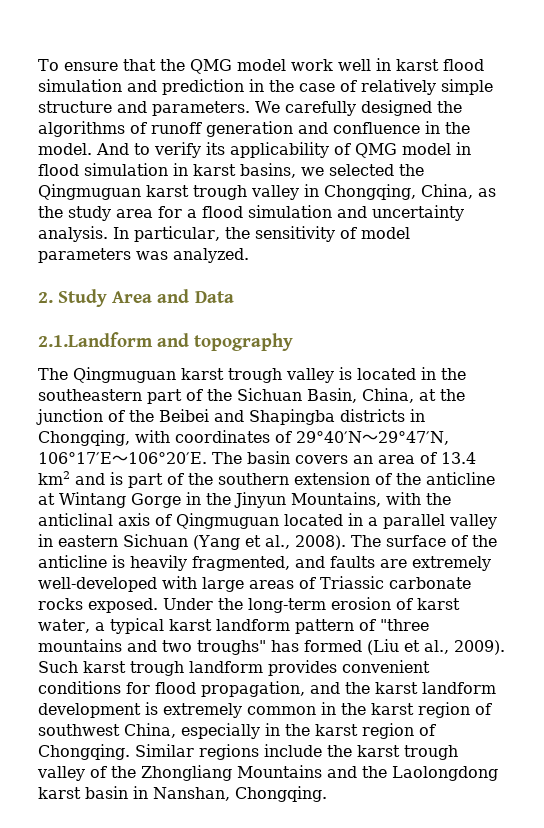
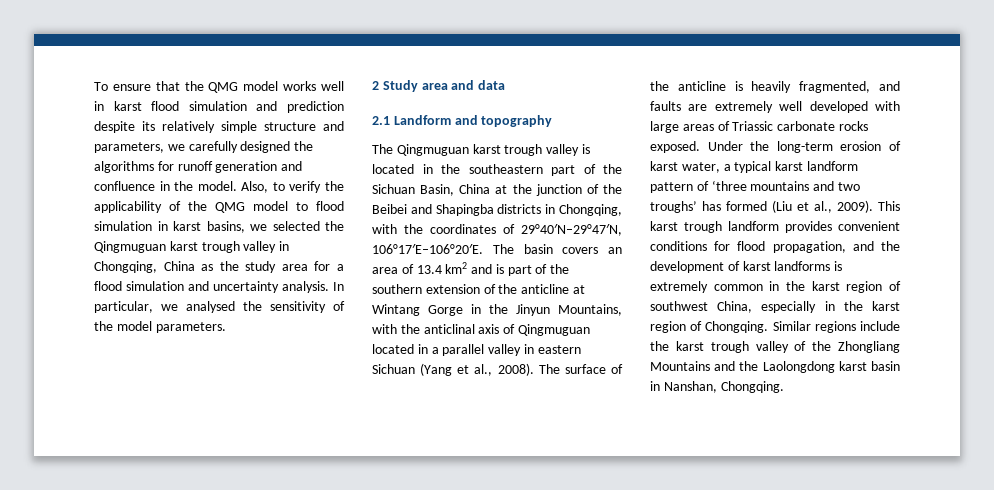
- To ensure that the QMG model work well in karst flood simulation and prediction in the case of relatively simple structure and parameters. We carefully designed the algorithms of runoff generation and confluence in the model.
+ To ensure that the QMG model works well in karst flood simulation and prediction despite its relatively simple structure and parameters, we carefully designed the algorithms for runoff generation and confluence in the model.
- And to verify its applicability of QMG model in flood simulation in karst basins, we selected the Qingmuguan karst trough valley in Chongqing, China, as the study area for a flood simulation and uncertainty analysis.
+ Also, to verify the applicability of the QMG model to flood simulation in karst basins, we selected the Qingmuguan karst trough valley in Chongqing, China as the study area for a flood simulation and uncertainty analysis.
- In particular, the sensitivity of model parameters was analyzed.
- 2. Study Area and Data
- 2.1.Landform and topography
+ In particular, we analysed the sensitivity of the model parameters.
+ 2 Study area and data
+ 2.1 Landform and topography
- The Qingmuguan karst trough valley is located in the southeastern part of the Sichuan Basin, China, at the junction of the Beibei and Shapingba districts in Chongqing, with coordinates of 29°40′N～29°47′N, 106°17′E～106°20′E.
+ The Qingmuguan karst trough valley is located in the southeastern part of the Sichuan Basin, China at the junction of the Beibei and Shapingba districts in Chongqing, with the coordinates of 29°40′N–29°47′N, 106°17′E–106°20′E.
- The surface of the anticline is heavily fragmented, and faults are extremely well-developed with large areas of Triassic carbonate rocks exposed.
+ The surface of the anticline is heavily fragmented, and faults are extremely well developed with large areas of Triassic carbonate rocks exposed.
- Under the long-term erosion of karst water, a typical karst landform pattern of "three mountains and two troughs" has formed (Liu et al., 2009).
+ Under the long-term erosion of karst water, a typical karst landform pattern of ‘three mountains and two troughs’ has formed (Liu et al., 2009).
- Such karst trough landform provides convenient conditions for flood propagation, and the karst landform development is extremely common in the karst region of southwest China, especially in the karst region of Chongqing.
+ This karst trough landform provides convenient conditions for flood propagation, and the development of karst landforms is extremely common in the karst region of southwest China, especially in the karst region of Chongqing.

